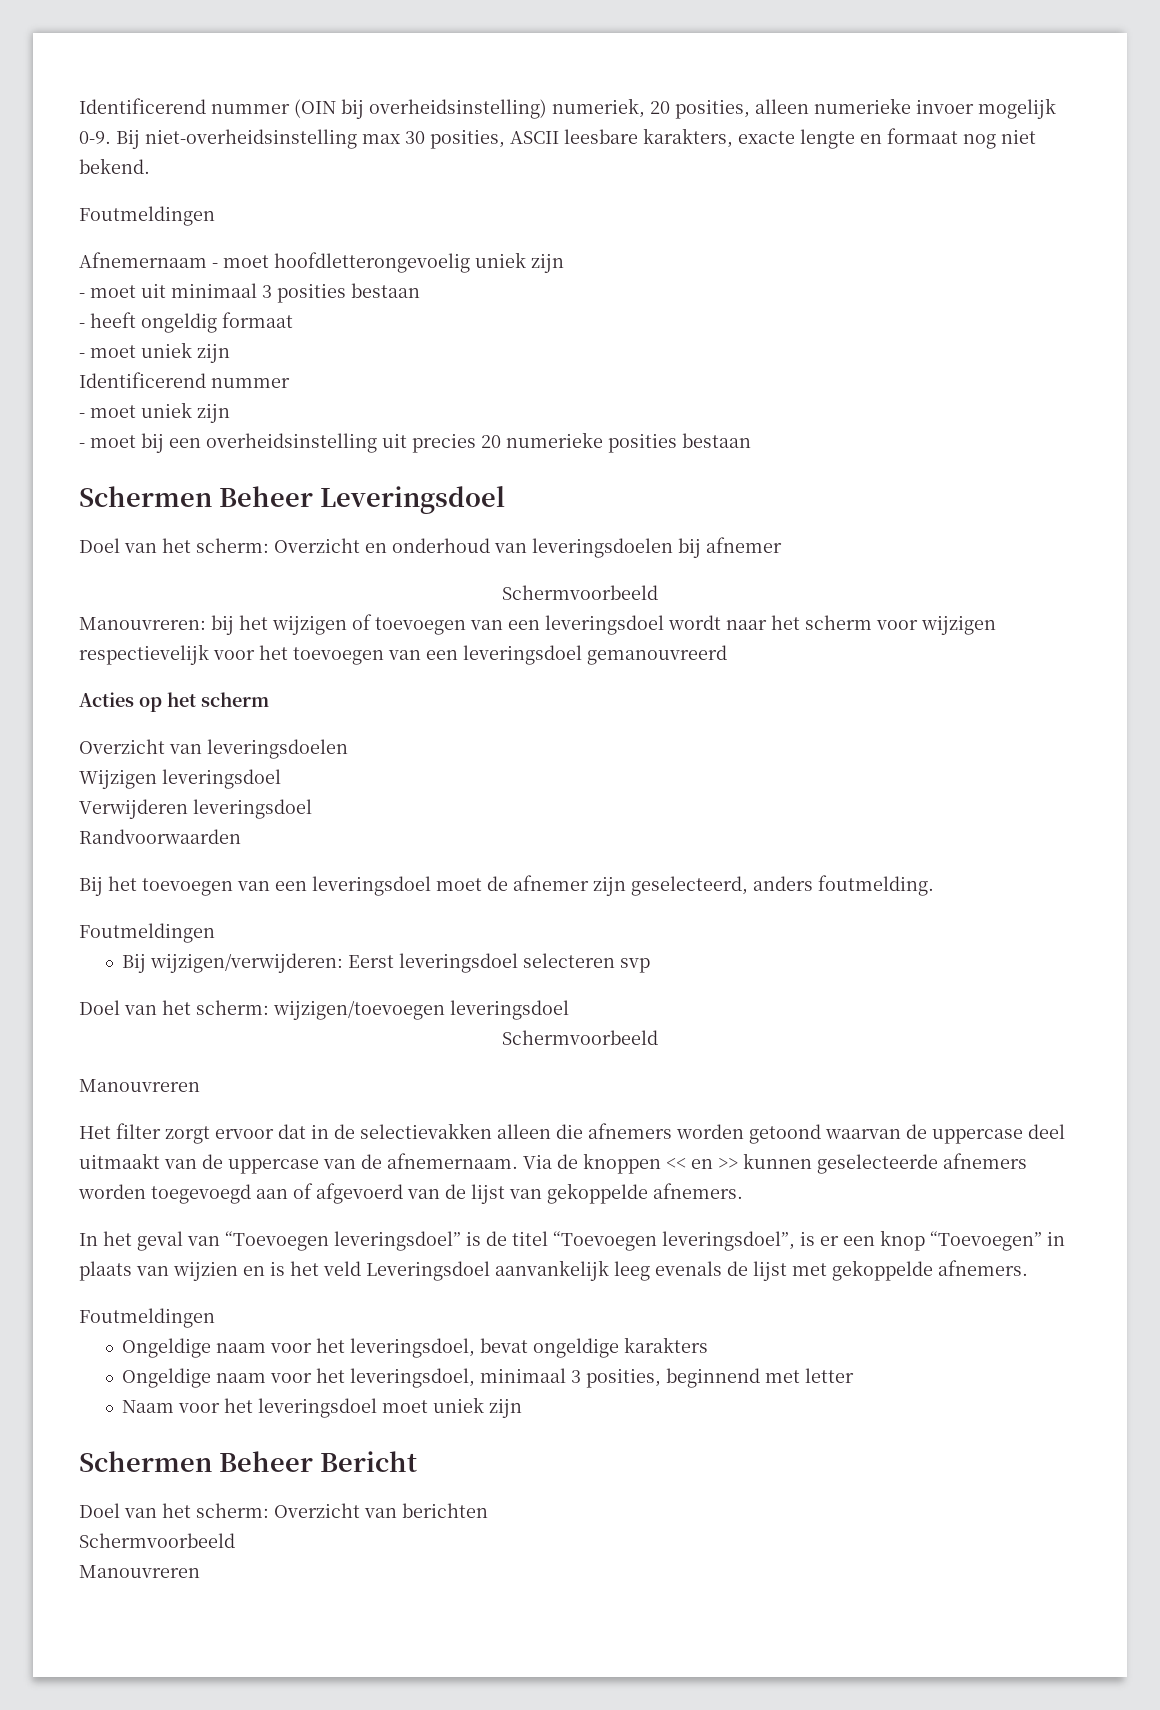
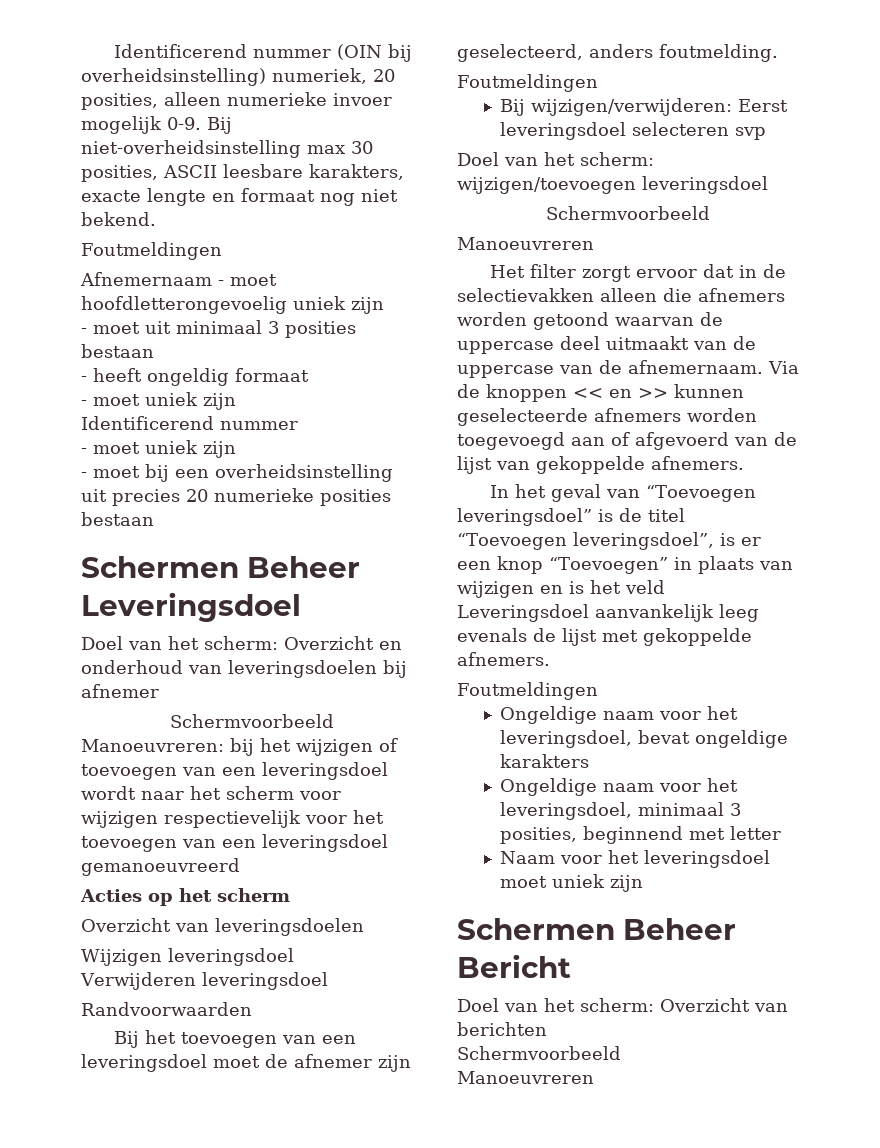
- Manouvreren: bij het wijzigen of toevoegen van een leveringsdoel wordt naar het scherm voor wijzigen respectievelijk voor het toevoegen van een leveringsdoel gemanouvreerd
+ Manoeuvreren: bij het wijzigen of toevoegen van een leveringsdoel wordt naar het scherm voor wijzigen respectievelijk voor het toevoegen van een leveringsdoel gemanoeuvreerd
  Doel van het scherm: wijzigen/toevoegen leveringsdoel
  Schermvoorbeeld
- Manouvreren
+ Manoeuvreren
- In het geval van “Toevoegen leveringsdoel” is de titel “Toevoegen leveringsdoel”, is er een knop “Toevoegen” in plaats van wijzien en is het veld Leveringsdoel aanvankelijk leeg evenals de lijst met gekoppelde afnemers.
+ In het geval van “Toevoegen leveringsdoel” is de titel “Toevoegen leveringsdoel”, is er een knop “Toevoegen” in plaats van wijzigen en is het veld Leveringsdoel aanvankelijk leeg evenals de lijst met gekoppelde afnemers.
  Doel van het scherm: Overzicht van berichten
  Schermvoorbeeld
- Manouvreren
+ Manoeuvreren

